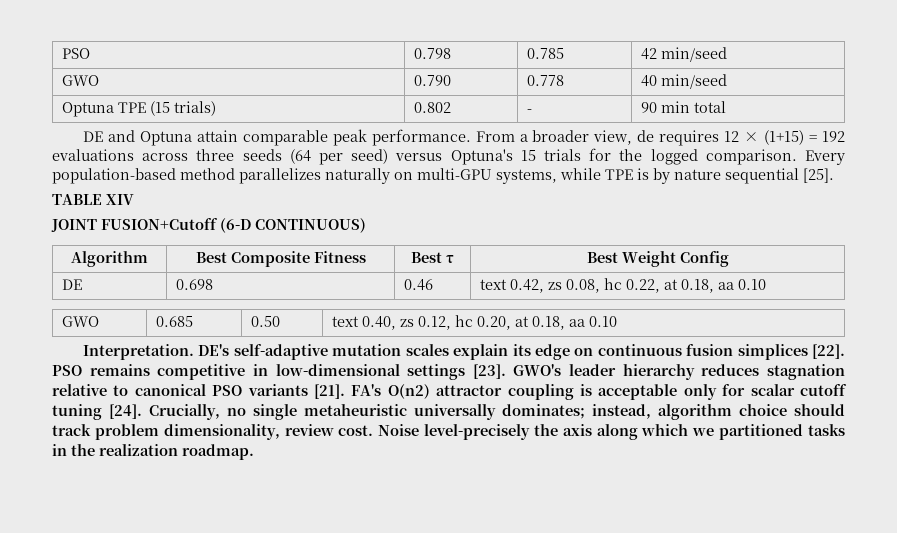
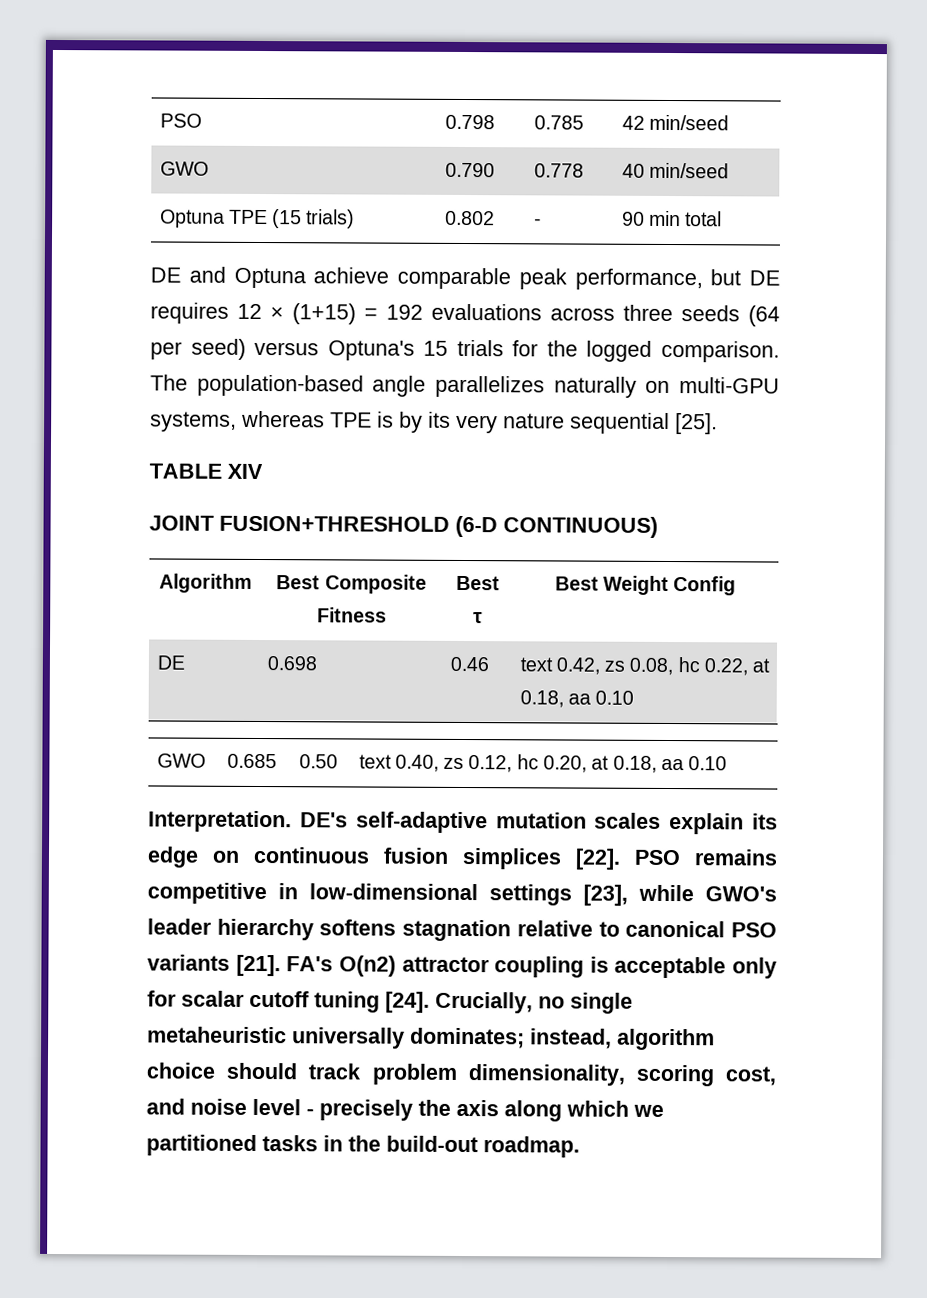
- DE and Optuna attain comparable peak performance. From a broader view, de requires 12 × (1+15) = 192 evaluations across three seeds (64 per seed) versus Optuna's 15 trials for the logged comparison.
+ DE and Optuna achieve comparable peak performance, but DE requires 12 × (1+15) = 192 evaluations across three seeds (64 per seed) versus Optuna's 15 trials for the logged comparison.
- Every population-based method parallelizes naturally on multi-GPU systems, while TPE is by nature sequential [25].
+ The population-based angle parallelizes naturally on multi-GPU systems, whereas TPE is by its very nature sequential [25].
- JOINT FUSION+Cutoff (6-D CONTINUOUS)
+ JOINT FUSION+THRESHOLD (6-D CONTINUOUS)
- PSO remains competitive in low-dimensional settings [23]. GWO's leader hierarchy reduces stagnation relative to canonical PSO variants [21].
+ PSO remains competitive in low-dimensional settings [23], while GWO's leader hierarchy softens stagnation relative to canonical PSO variants [21].
- Crucially, no single metaheuristic universally dominates; instead, algorithm choice should track problem dimensionality, review cost. Noise level-precisely the axis along which we partitioned tasks in the realization roadmap.
+ Crucially, no single metaheuristic universally dominates; instead, algorithm choice should track problem dimensionality, scoring cost, and noise level - precisely the axis along which we partitioned tasks in the build-out roadmap.

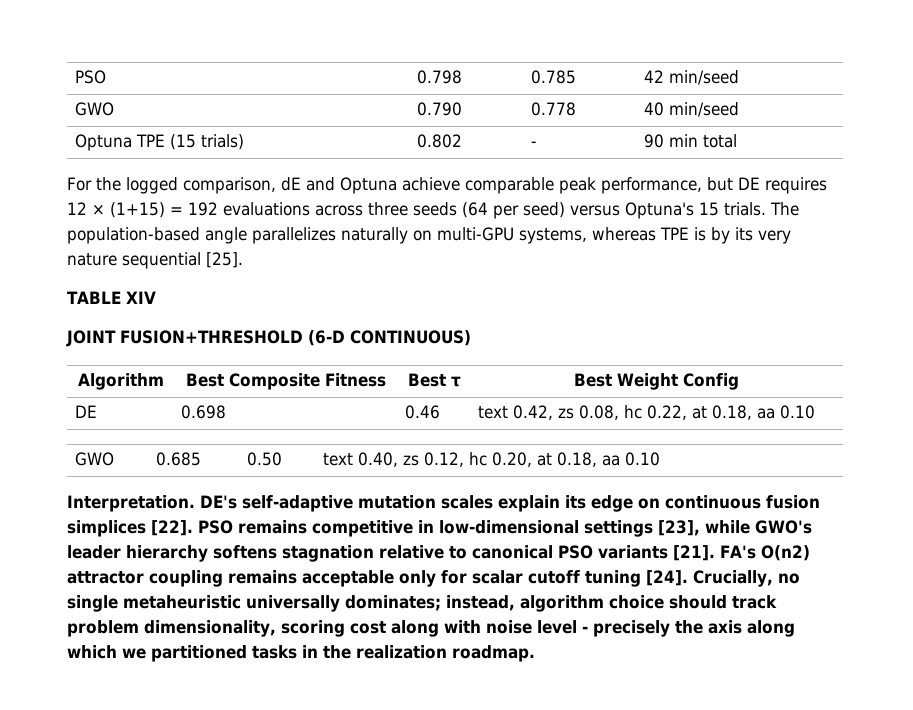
- DE and Optuna achieve comparable peak performance, but DE requires 12 × (1+15) = 192 evaluations across three seeds (64 per seed) versus Optuna's 15 trials for the logged comparison.
+ For the logged comparison, dE and Optuna achieve comparable peak performance, but DE requires 12 × (1+15) = 192 evaluations across three seeds (64 per seed) versus Optuna's 15 trials.
- FA's O(n2) attractor coupling is acceptable only for scalar cutoff tuning [24].
+ FA's O(n2) attractor coupling remains acceptable only for scalar cutoff tuning [24].
- Crucially, no single metaheuristic universally dominates; instead, algorithm choice should track problem dimensionality, scoring cost, and noise level - precisely the axis along which we partitioned tasks in the build-out roadmap.
+ Crucially, no single metaheuristic universally dominates; instead, algorithm choice should track problem dimensionality, scoring cost along with noise level - precisely the axis along which we partitioned tasks in the realization roadmap.

